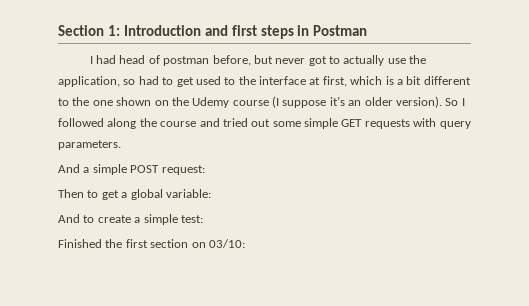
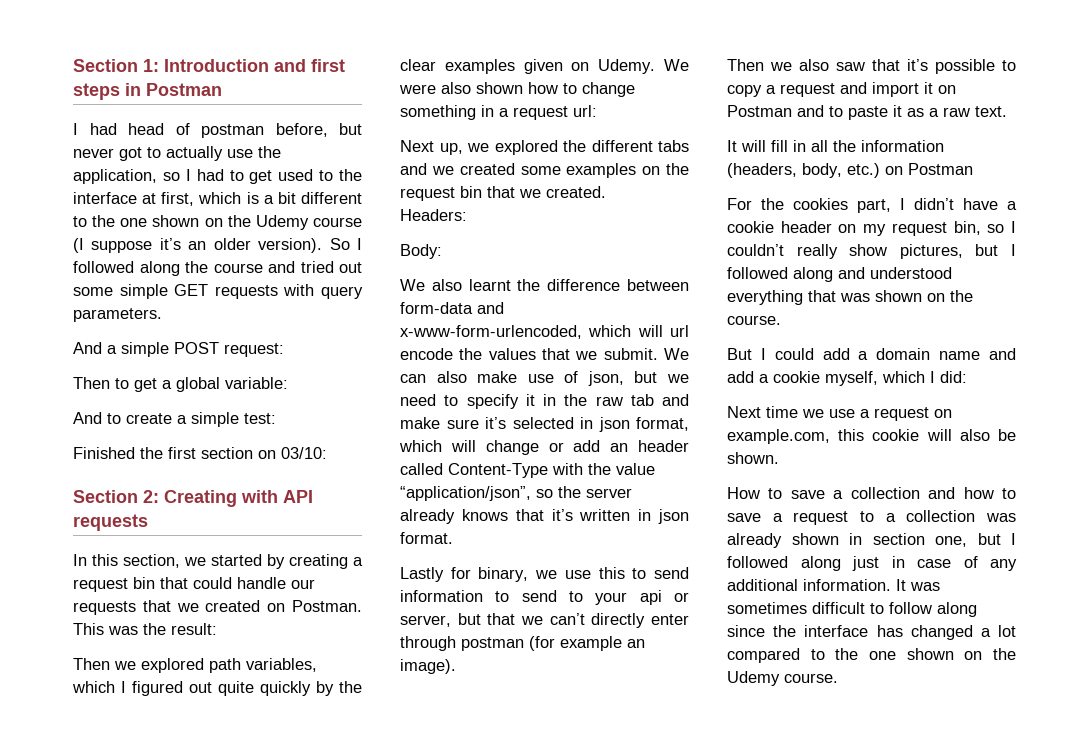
- I had head of postman before, but never got to actually use the application, so had to get used to the interface at first, which is a bit different to the one shown on the Udemy course (I suppose it’s an older version).
+ I had head of postman before, but never got to actually use the application, so I had to get used to the interface at first, which is a bit different to the one shown on the Udemy course (I suppose it’s an older version).
+ Section 2: Creating with API requests
+ In this section, we started by creating a request bin that could handle our requests that we created on Postman. This was the result:
+ Then we explored path variables, which I figured out quite quickly by the clear examples given on Udemy. We were also shown how to change something in a request url:
+ Next up, we explored the different tabs and we created some examples on the request bin that we created.
+ Headers:
+ Body:
+ We also learnt the difference between form-data and x-www-form-urlencoded, which will url encode the values that we submit. We can also make use of json, but we need to specify it in the raw tab and make sure it’s selected in json format, which will change or add an header called Content-Type with the value “application/json”, so the server already knows that it’s written in json format.
+ Lastly for binary, we use this to send information to send to your api or server, but that we can’t directly enter through postman (for example an image).
+ Then we also saw that it’s possible to copy a request and import it on Postman and to paste it as a raw text.
+ It will fill in all the information (headers, body, etc.) on Postman
+ For the cookies part, I didn’t have a cookie header on my request bin, so I couldn’t really show pictures, but I followed along and understood everything that was shown on the course.
+ But I could add a domain name and add a cookie myself, which I did:
+ Next time we use a request on example.com, this cookie will also be shown.
+ How to save a collection and how to save a request to a collection was already shown in section one, but I followed along just in case of any additional information. It was sometimes difficult to follow along since the interface has changed a lot compared to the one shown on the Udemy course.

